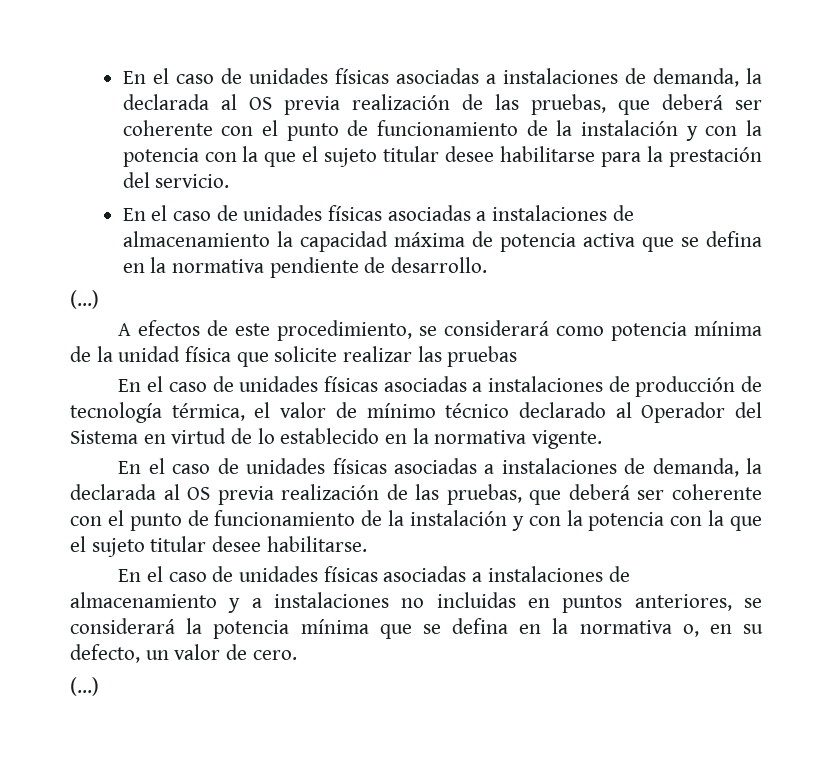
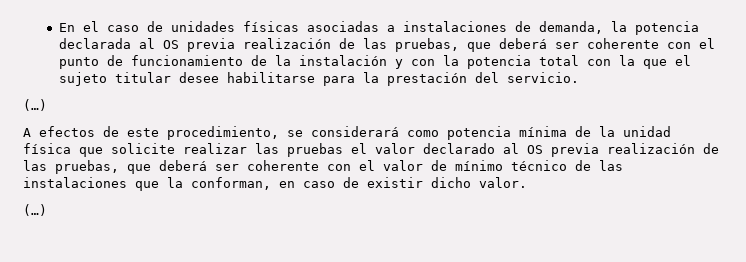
- En el caso de unidades físicas asociadas a instalaciones de demanda, la declarada al OS previa realización de las pruebas, que deberá ser coherente con el punto de funcionamiento de la instalación y con la potencia con la que el sujeto titular desee habilitarse para la prestación del servicio.
+ En el caso de unidades físicas asociadas a instalaciones de demanda, la potencia declarada al OS previa realización de las pruebas, que deberá ser coherente con el punto de funcionamiento de la instalación y con la potencia total con la que el sujeto titular desee habilitarse para la prestación del servicio.
- En el caso de unidades físicas asociadas a instalaciones de almacenamiento la capacidad máxima de potencia activa que se defina en la normativa pendiente de desarrollo.
- A efectos de este procedimiento, se considerará como potencia mínima de la unidad física que solicite realizar las pruebas
- En el caso de unidades físicas asociadas a instalaciones de producción de tecnología térmica, el valor de mínimo técnico declarado al Operador del Sistema en virtud de lo establecido en la normativa vigente.
- En el caso de unidades físicas asociadas a instalaciones de demanda, la declarada al OS previa realización de las pruebas, que deberá ser coherente con el punto de funcionamiento de la instalación y con la potencia con la que el sujeto titular desee habilitarse.
- En el caso de unidades físicas asociadas a instalaciones de almacenamiento y a instalaciones no incluidas en puntos anteriores, se considerará la potencia mínima que se defina en la normativa o, en su defecto, un valor de cero.
+ A efectos de este procedimiento, se considerará como potencia mínima de la unidad física que solicite realizar las pruebas el valor declarado al OS previa realización de las pruebas, que deberá ser coherente con el valor de mínimo técnico de las instalaciones que la conforman, en caso de existir dicho valor.

